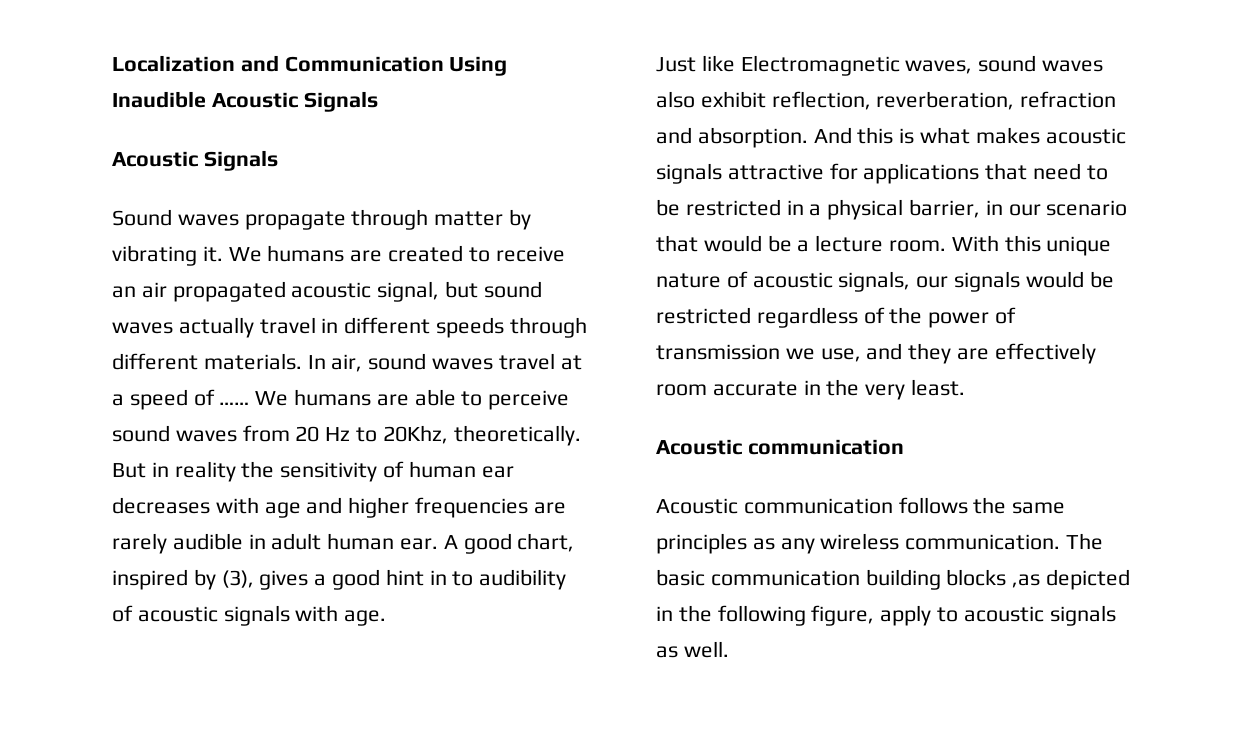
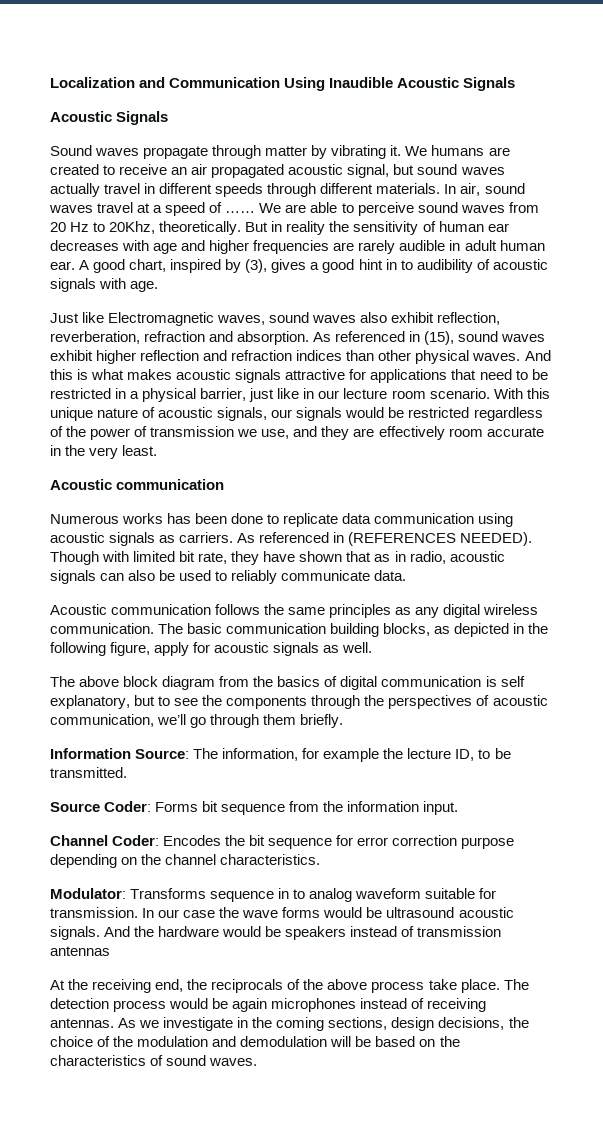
- We humans are able to perceive sound waves from 20 Hz to 20Khz, theoretically.
+ We are able to perceive sound waves from 20 Hz to 20Khz, theoretically.
+ As referenced in (15), sound waves exhibit higher reflection and refraction indices than other physical waves.
- And this is what makes acoustic signals attractive for applications that need to be restricted in a physical barrier, in our scenario that would be a lecture room.
+ And this is what makes acoustic signals attractive for applications that need to be restricted in a physical barrier, just like in our lecture room scenario.
+ Numerous works has been done to replicate data communication using acoustic signals as carriers. As referenced in (REFERENCES NEEDED). Though with limited bit rate, they have shown that as in radio, acoustic signals can also be used to reliably communicate data.
- Acoustic communication follows the same principles as any wireless communication.
+ Acoustic communication follows the same principles as any digital wireless communication.
- The basic communication building blocks ,as depicted in the following figure, apply to acoustic signals as well.
+ The basic communication building blocks, as depicted in the following figure, apply for acoustic signals as well.
+ The above block diagram from the basics of digital communication is self explanatory, but to see the components through the perspectives of acoustic communication, we’ll go through them briefly.
+ Information Source: The information, for example the lecture ID, to be transmitted.
+ Source Coder: Forms bit sequence from the information input.
+ Channel Coder: Encodes the bit sequence for error correction purpose depending on the channel characteristics.
+ Modulator: Transforms sequence in to analog waveform suitable for transmission. In our case the wave forms would be ultrasound acoustic signals. And the hardware would be speakers instead of transmission antennas
+ At the receiving end, the reciprocals of the above process take place. The detection process would be again microphones instead of receiving antennas. As we investigate in the coming sections, design decisions, the choice of the modulation and demodulation will be based on the characteristics of sound waves.

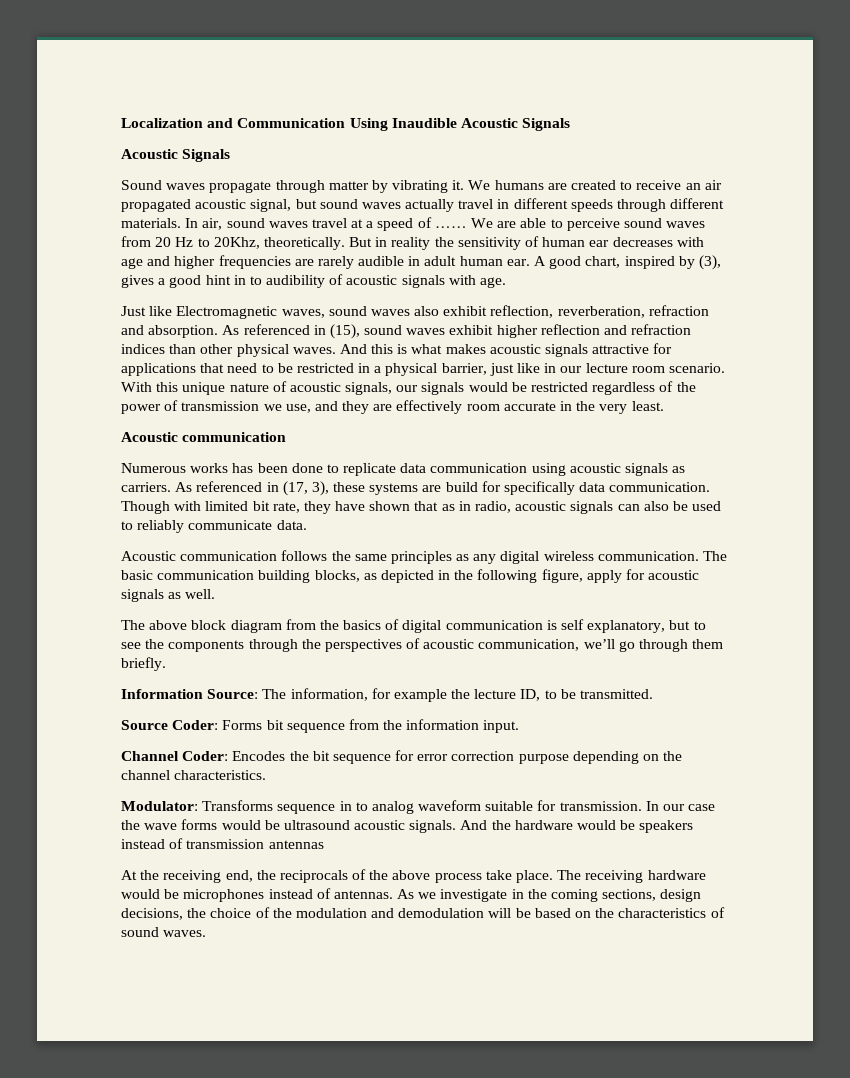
- As referenced in (REFERENCES NEEDED).
+ As referenced in (17, 3), these systems are build for specifically data communication.
- The detection process would be again microphones instead of receiving antennas.
+ The receiving hardware would be microphones instead of antennas.

